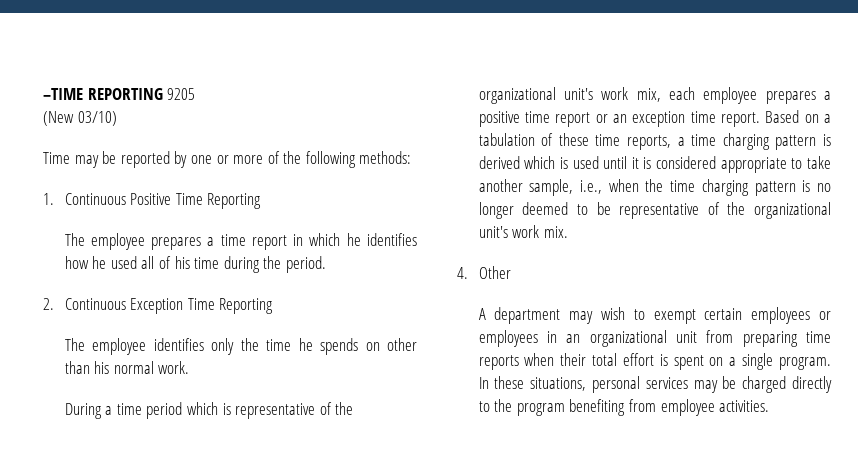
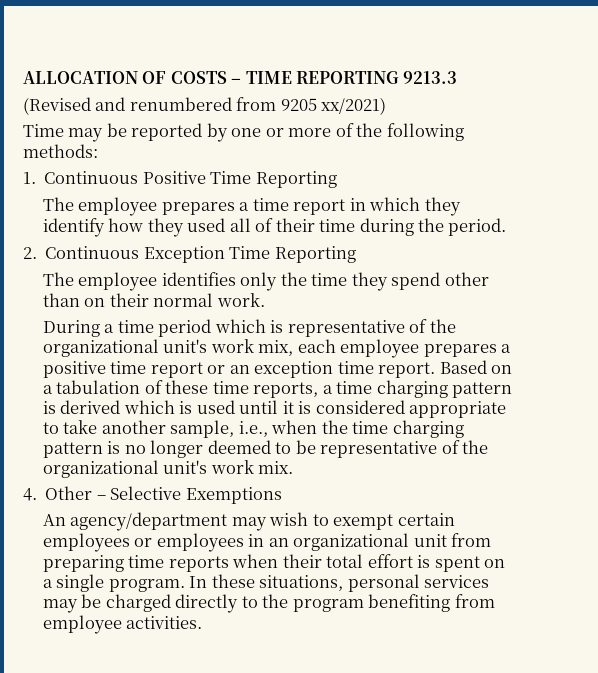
- –TIME REPORTING 9205
- (New 03/10)
+ ALLOCATION OF COSTS – TIME REPORTING 9213.3
+ (Revised and renumbered from 9205 xx/2021)
- The employee prepares a time report in which he identifies how he used all of his time during the period.
+ The employee prepares a time report in which they identify how they used all of their time during the period.
- The employee identifies only the time he spends on other than his normal work.
+ The employee identifies only the time they spend other than on their normal work.
- 4. Other
- A department may wish to exempt certain employees or employees in an organizational unit from preparing time reports when their total effort is spent on a single program.
+ 4. Other – Selective Exemptions
+ An agency/department may wish to exempt certain employees or employees in an organizational unit from preparing time reports when their total effort is spent on a single program.

